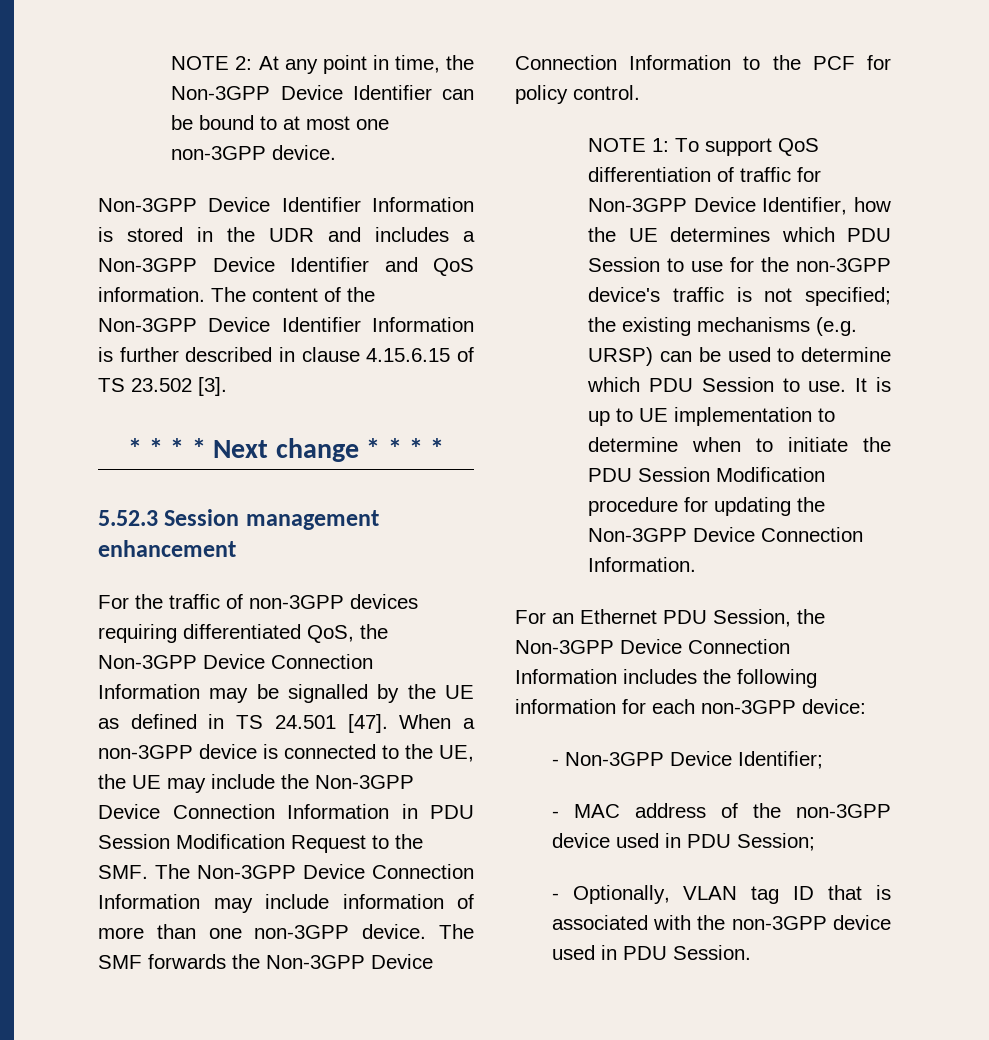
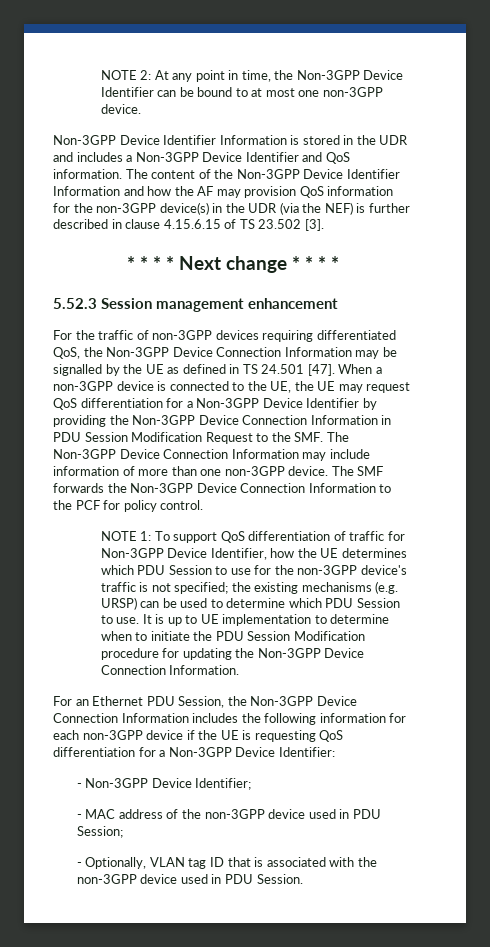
- The content of the Non-3GPP Device Identifier Information is further described in clause 4.15.6.15 of TS 23.502 [3].
+ The content of the Non-3GPP Device Identifier Information and how the AF may provision QoS information for the non-3GPP device(s) in the UDR (via the NEF) is further described in clause 4.15.6.15 of TS 23.502 [3].
- When a non-3GPP device is connected to the UE, the UE may include the Non-3GPP Device Connection Information in PDU Session Modification Request to the SMF. The Non-3GPP Device Connection Information may include information of more than one non-3GPP device.
+ When a non-3GPP device is connected to the UE, the UE may request QoS differentiation for a Non-3GPP Device Identifier by providing the Non-3GPP Device Connection Information in PDU Session Modification Request to the SMF. The Non-3GPP Device Connection Information may include information of more than one non-3GPP device.
- For an Ethernet PDU Session, the Non-3GPP Device Connection Information includes the following information for each non-3GPP device:
+ For an Ethernet PDU Session, the Non-3GPP Device Connection Information includes the following information for each non-3GPP device if the UE is requesting QoS differentiation for a Non-3GPP Device Identifier:

